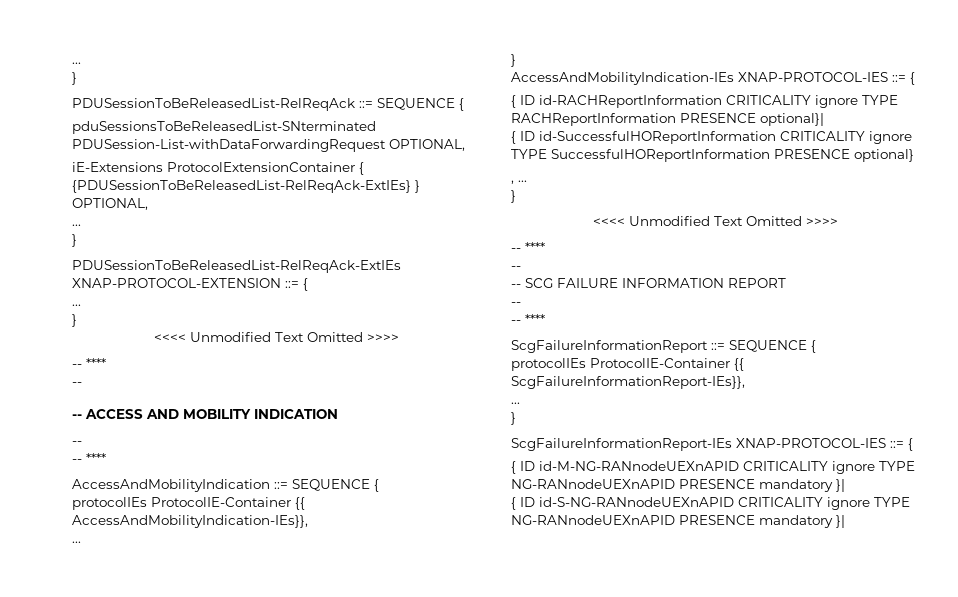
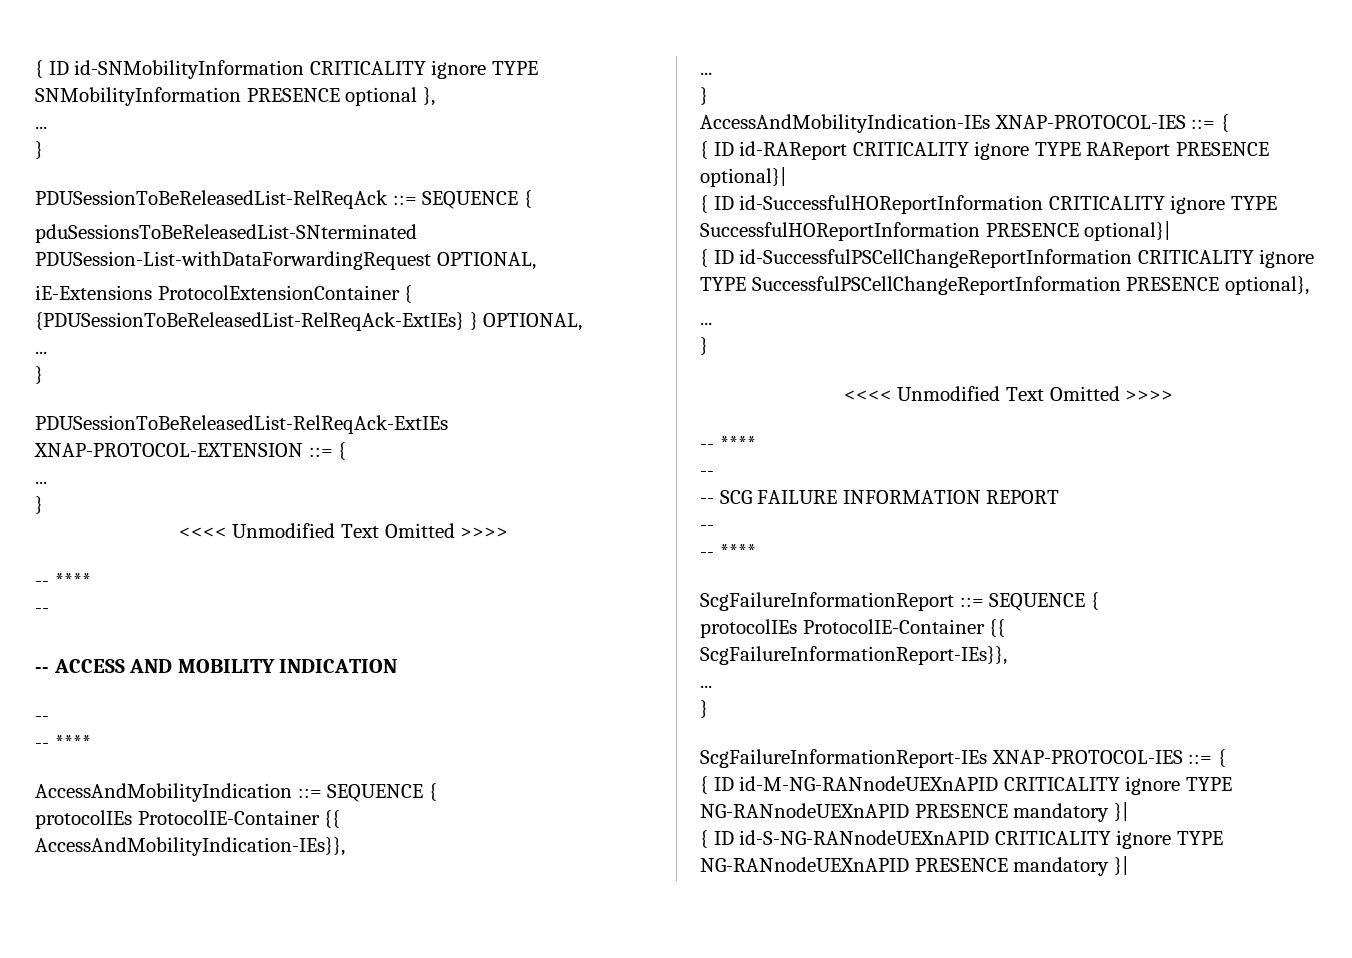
+ { ID id-SNMobilityInformation CRITICALITY ignore TYPE SNMobilityInformation PRESENCE optional },
- { ID id-RACHReportInformation CRITICALITY ignore TYPE RACHReportInformation PRESENCE optional}|
+ { ID id-RAReport CRITICALITY ignore TYPE RAReport PRESENCE optional}|
- { ID id-SuccessfulHOReportInformation CRITICALITY ignore TYPE SuccessfulHOReportInformation PRESENCE optional}
- , ...
+ { ID id-SuccessfulHOReportInformation CRITICALITY ignore TYPE SuccessfulHOReportInformation PRESENCE optional}|
+ { ID id-SuccessfulPSCellChangeReportInformation CRITICALITY ignore TYPE SuccessfulPSCellChangeReportInformation PRESENCE optional},
+ ...

